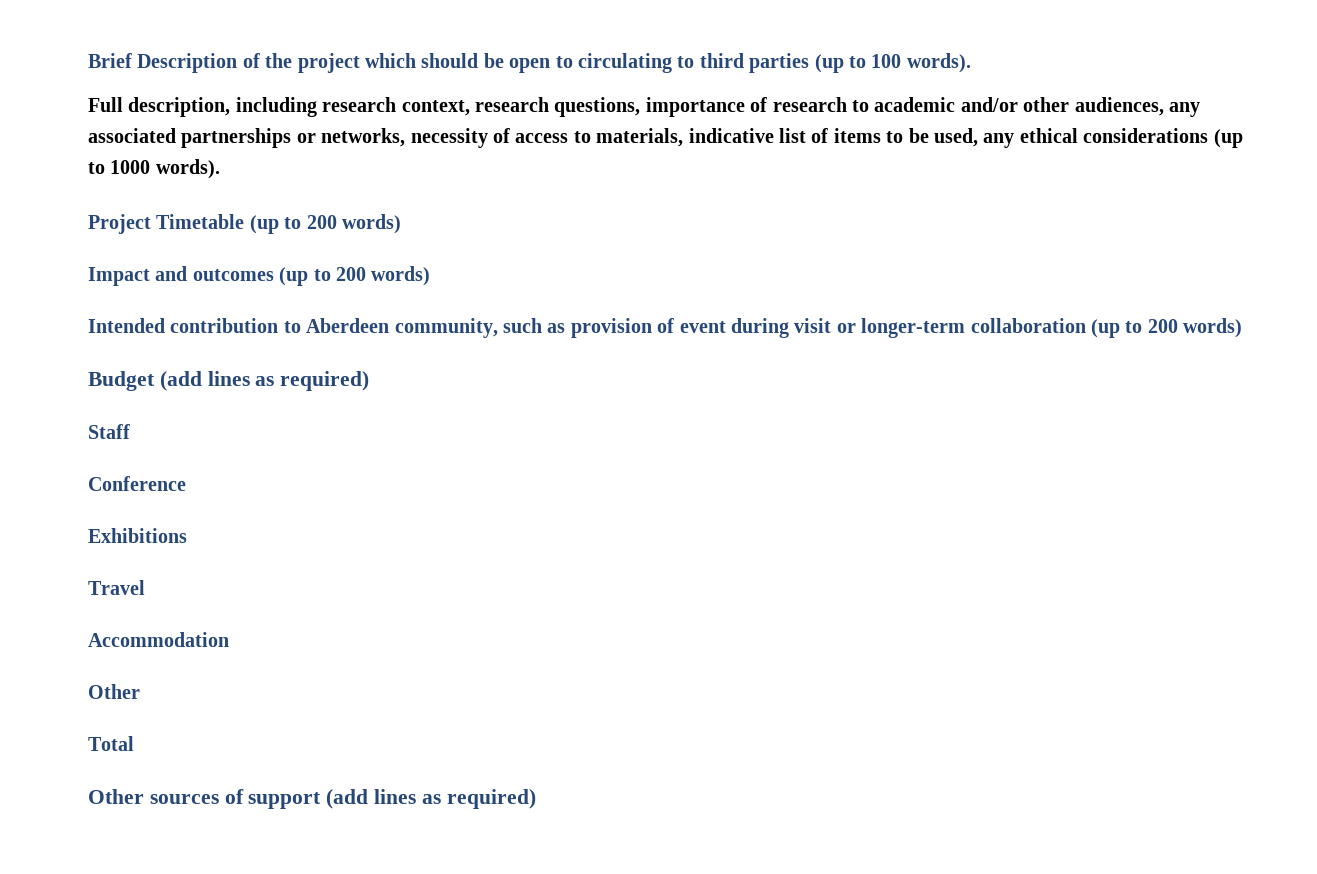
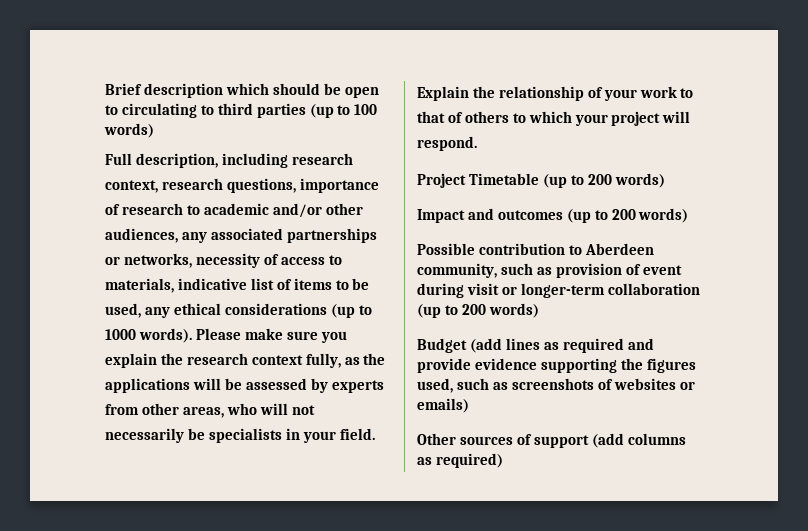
- Brief Description of the project which should be open to circulating to third parties (up to 100 words).
+ Brief description which should be open to circulating to third parties (up to 100 words)
+ Please make sure you explain the research context fully, as the applications will be assessed by experts from other areas, who will not necessarily be specialists in your field. Explain the relationship of your work to that of others to which your project will respond.
- Intended contribution to Aberdeen community, such as provision of event during visit or longer-term collaboration (up to 200 words)
+ Possible contribution to Aberdeen community, such as provision of event during visit or longer-term collaboration (up to 200 words)
- Budget (add lines as required)
- Staff
- Conference
- Exhibitions
- Travel
- Accommodation
- Other
- Total
+ Budget (add lines as required and provide evidence supporting the figures used, such as screenshots of websites or emails)
- Other sources of support (add lines as required)
+ Other sources of support (add columns as required)

